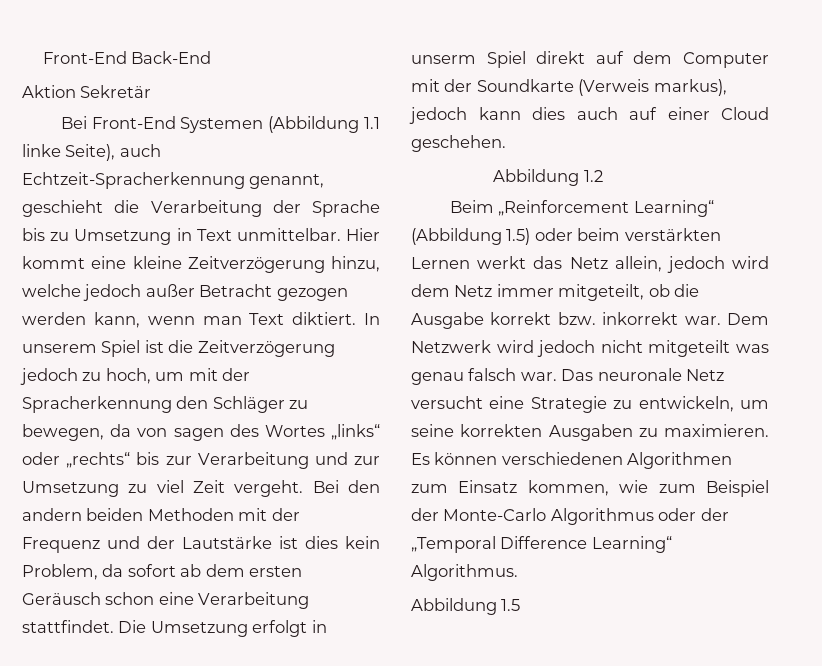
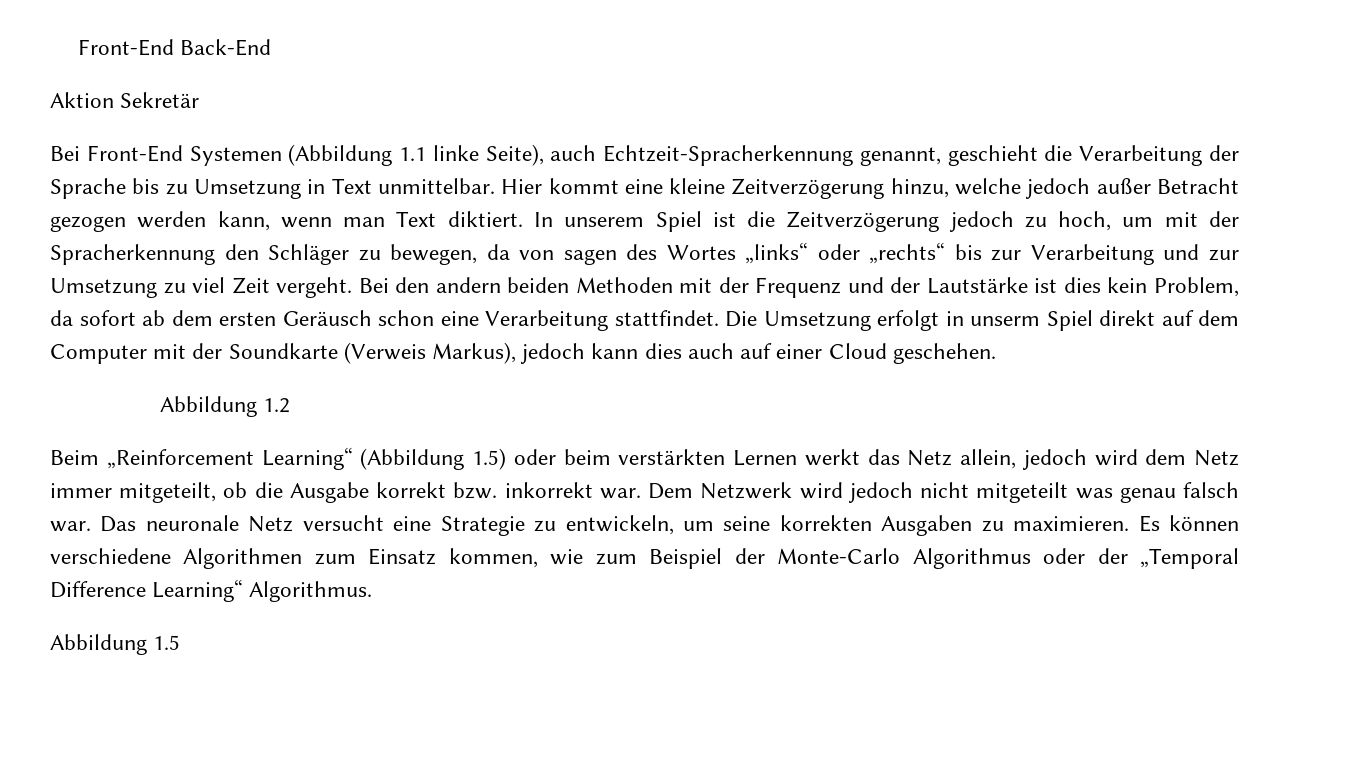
- Die Umsetzung erfolgt in unserm Spiel direkt auf dem Computer mit der Soundkarte (Verweis markus), jedoch kann dies auch auf einer Cloud geschehen.
+ Die Umsetzung erfolgt in unserm Spiel direkt auf dem Computer mit der Soundkarte (Verweis Markus), jedoch kann dies auch auf einer Cloud geschehen.
- Es können verschiedenen Algorithmen zum Einsatz kommen, wie zum Beispiel der Monte-Carlo Algorithmus oder der „Temporal Difference Learning“ Algorithmus.
+ Es können verschiedene Algorithmen zum Einsatz kommen, wie zum Beispiel der Monte-Carlo Algorithmus oder der „Temporal Difference Learning“ Algorithmus.

